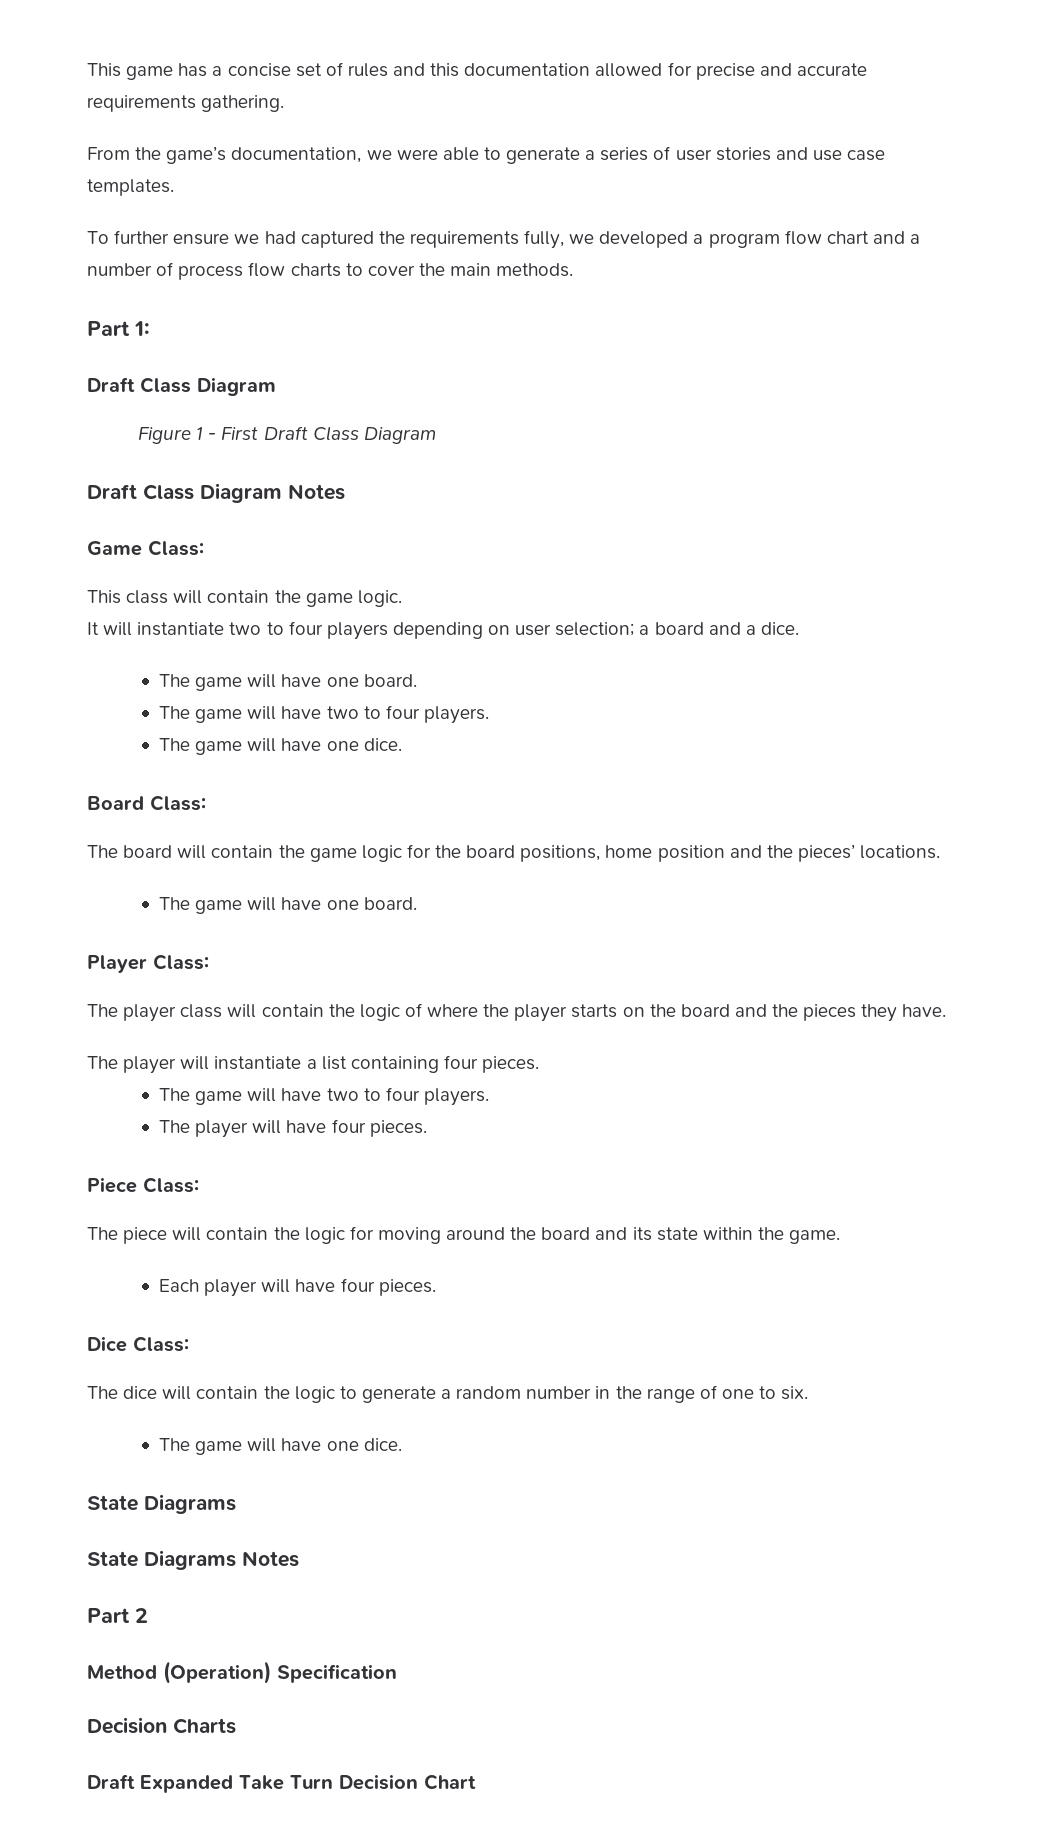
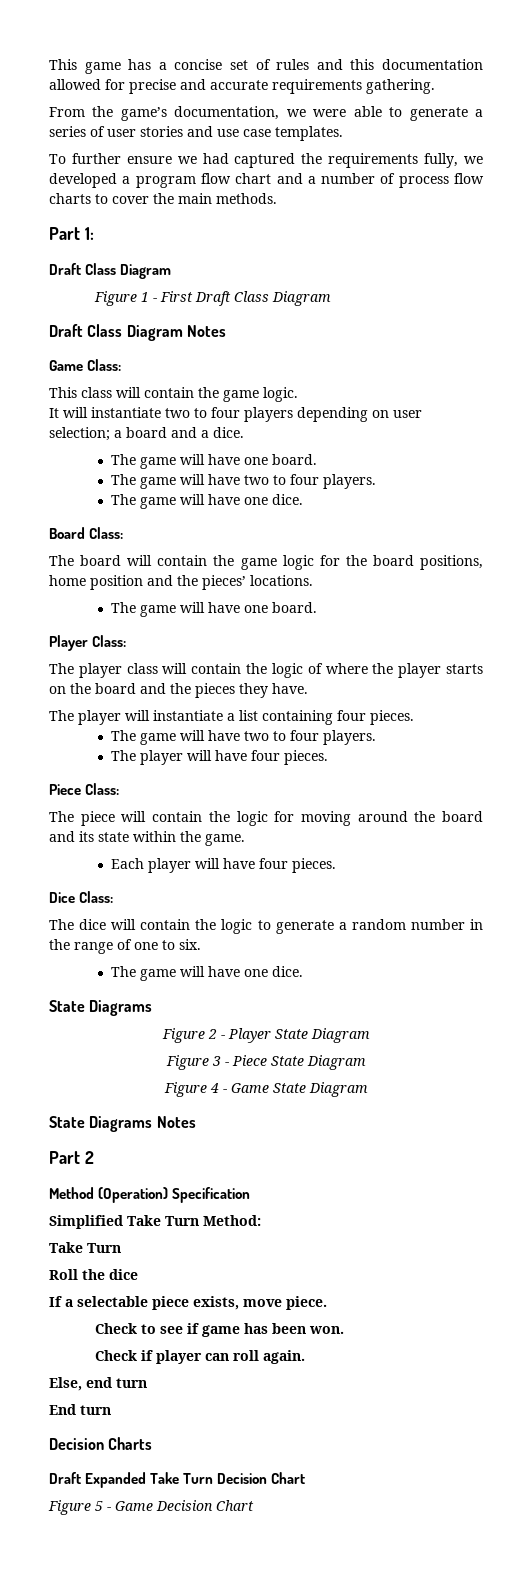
+ Figure 2 - Player State Diagram
+ Figure 3 - Piece State Diagram
+ Figure 4 - Game State Diagram
+ Simplified Take Turn Method:
+ Take Turn
+ Roll the dice
+ If a selectable piece exists, move piece.
+ Check to see if game has been won.
+ Check if player can roll again.
+ Else, end turn
+ End turn
+ Figure 5 - Game Decision Chart

